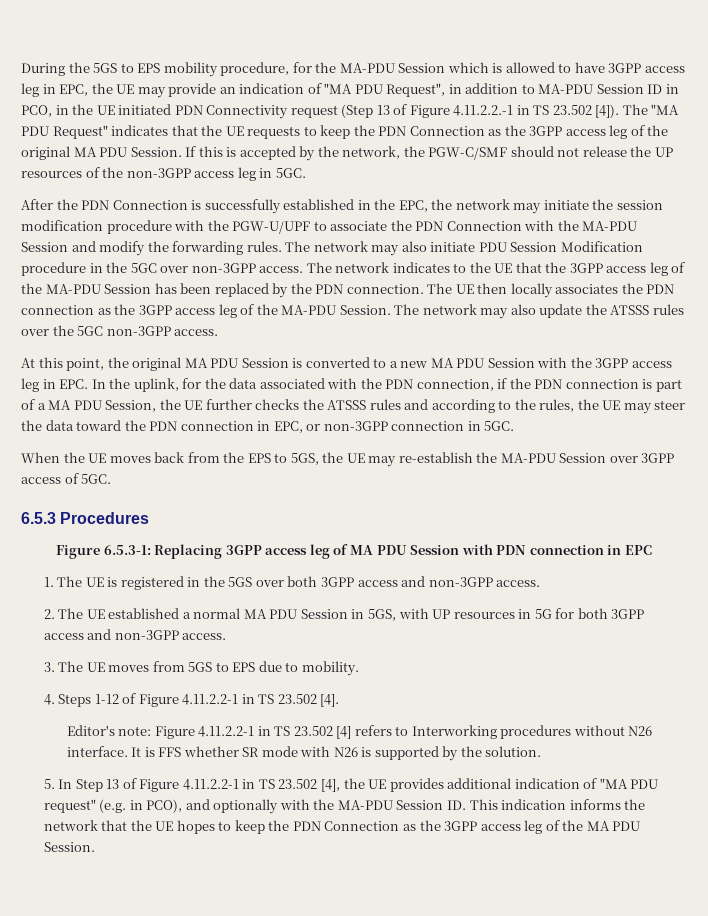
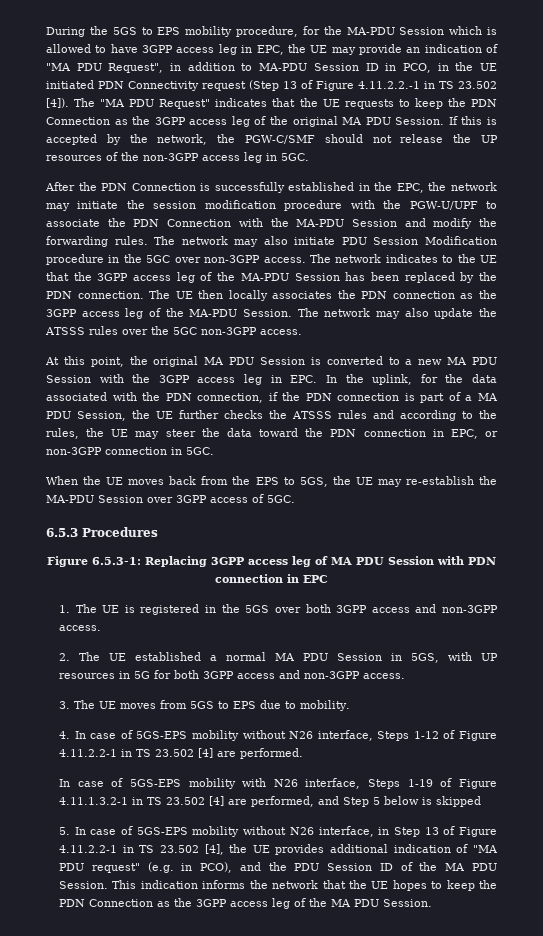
- 4. Steps 1-12 of Figure 4.11.2.2-1 in TS 23.502 [4].
- Editor's note: Figure 4.11.2.2-1 in TS 23.502 [4] refers to Interworking procedures without N26 interface. It is FFS whether SR mode with N26 is supported by the solution.
- 5. In Step 13 of Figure 4.11.2.2-1 in TS 23.502 [4], the UE provides additional indication of "MA PDU request" (e.g. in PCO), and optionally with the MA-PDU Session ID. This indication informs the network that the UE hopes to keep the PDN Connection as the 3GPP access leg of the MA PDU Session.
+ 4. In case of 5GS-EPS mobility without N26 interface, Steps 1-12 of Figure 4.11.2.2-1 in TS 23.502 [4] are performed.
+ In case of 5GS-EPS mobility with N26 interface, Steps 1-19 of Figure 4.11.1.3.2-1 in TS 23.502 [4] are performed, and Step 5 below is skipped
+ 5. In case of 5GS-EPS mobility without N26 interface, in Step 13 of Figure 4.11.2.2-1 in TS 23.502 [4], the UE provides additional indication of "MA PDU request" (e.g. in PCO), and the PDU Session ID of the MA PDU Session. This indication informs the network that the UE hopes to keep the PDN Connection as the 3GPP access leg of the MA PDU Session.

